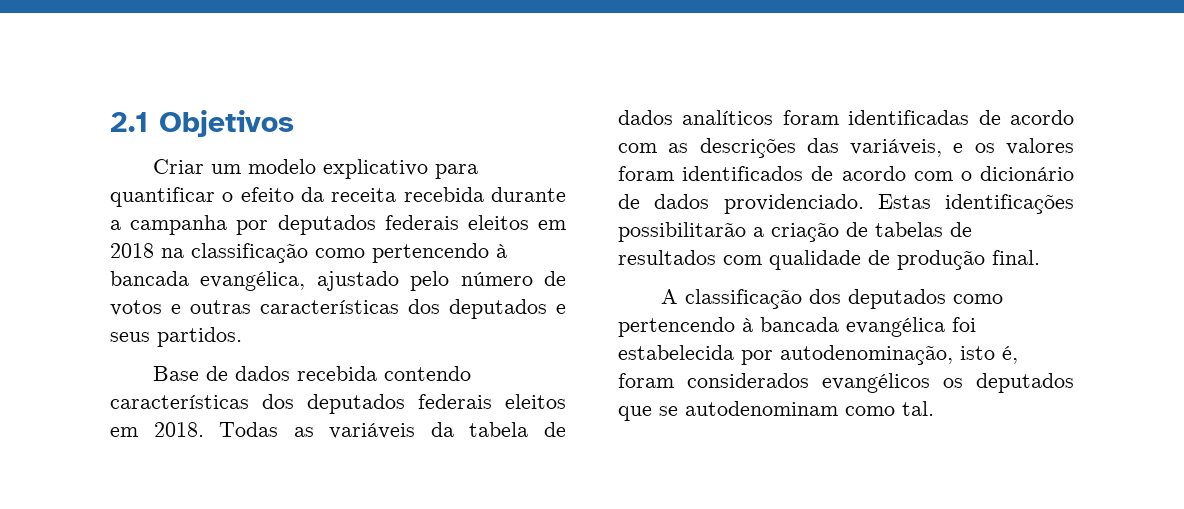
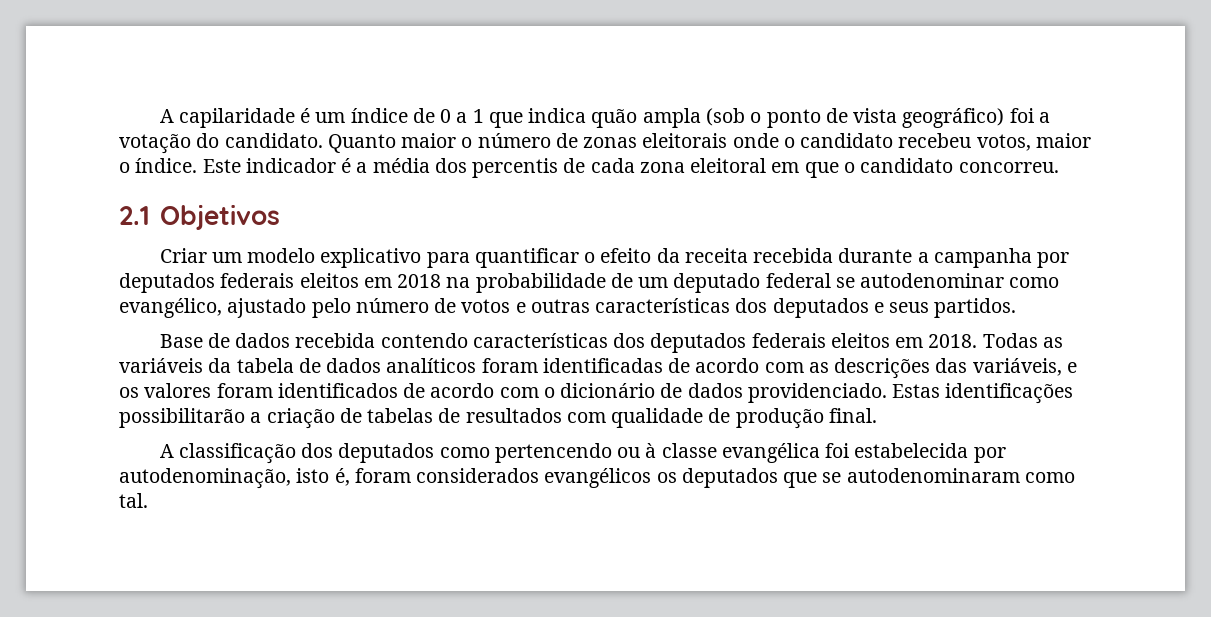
+ A capilaridade é um índice de 0 a 1 que indica quão ampla (sob o ponto de vista geográfico) foi a votação do candidato. Quanto maior o número de zonas eleitorais onde o candidato recebeu votos, maior o índice. Este indicador é a média dos percentis de cada zona eleitoral em que o candidato concorreu.
- Criar um modelo explicativo para quantificar o efeito da receita recebida durante a campanha por deputados federais eleitos em 2018 na classificação como pertencendo à bancada evangélica, ajustado pelo número de votos e outras características dos deputados e seus partidos.
+ Criar um modelo explicativo para quantificar o efeito da receita recebida durante a campanha por deputados federais eleitos em 2018 na probabilidade de um deputado federal se autodenominar como evangélico, ajustado pelo número de votos e outras características dos deputados e seus partidos.
- A classificação dos deputados como pertencendo à bancada evangélica foi estabelecida por autodenominação, isto é, foram considerados evangélicos os deputados que se autodenominam como tal.
+ A classificação dos deputados como pertencendo ou à classe evangélica foi estabelecida por autodenominação, isto é, foram considerados evangélicos os deputados que se autodenominaram como tal.

